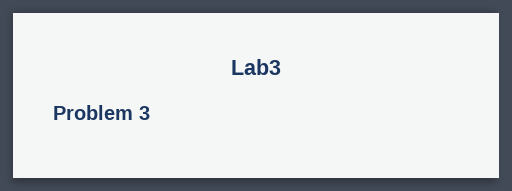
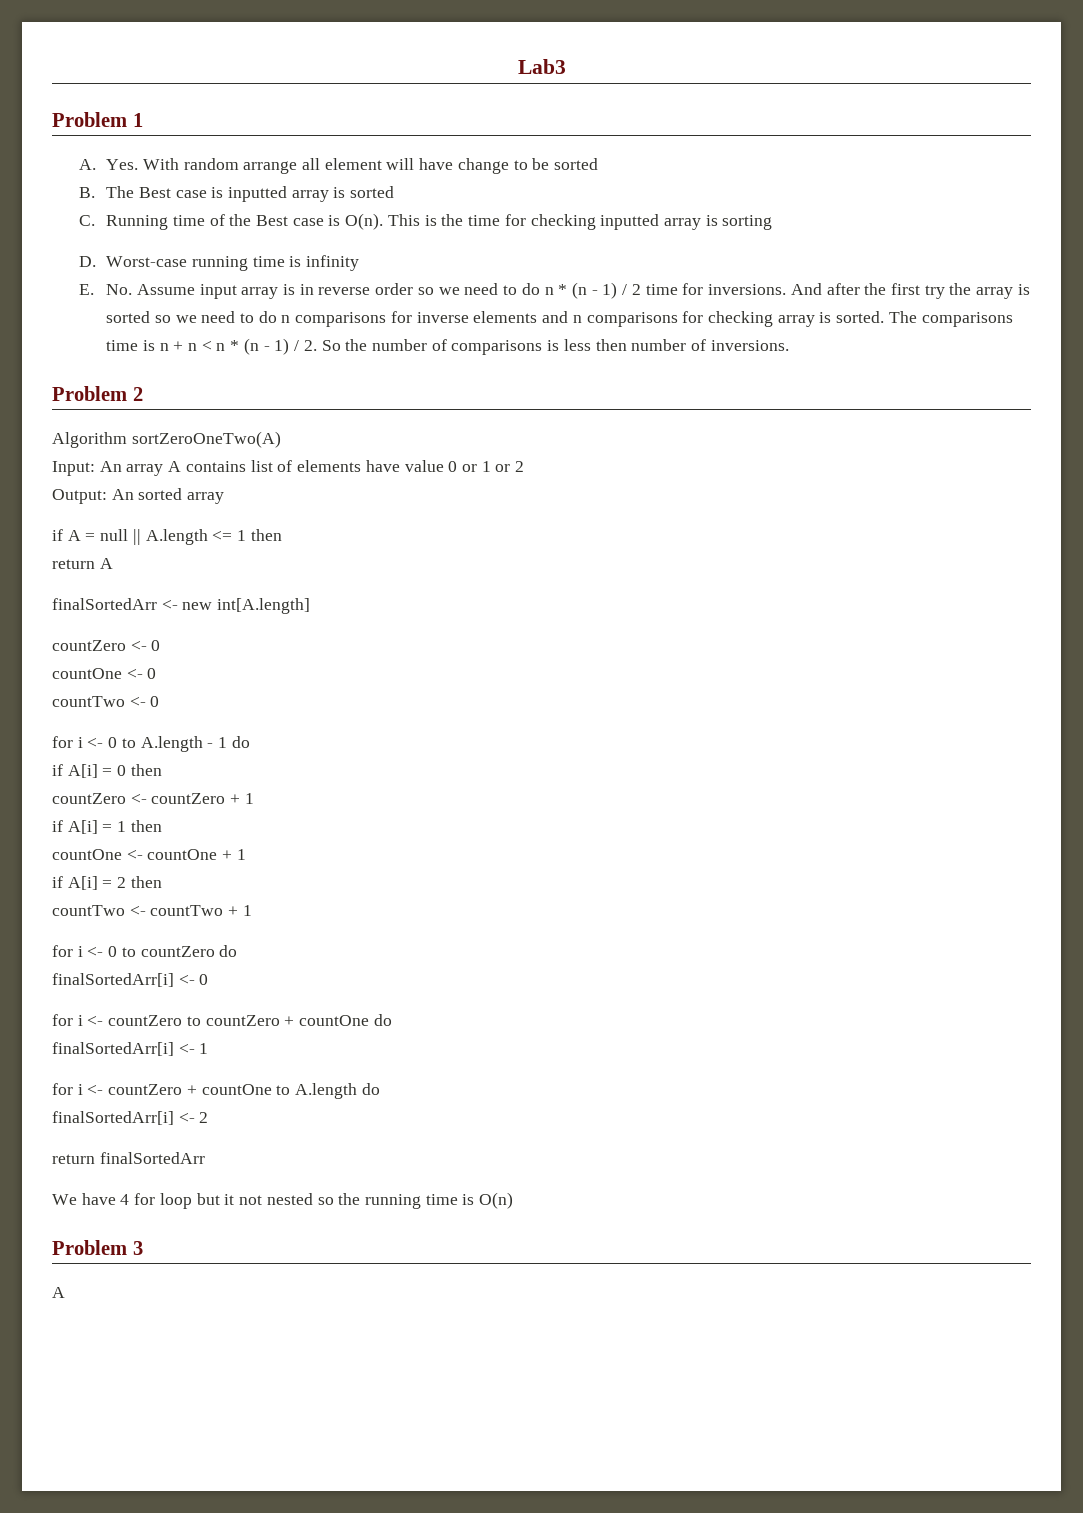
+ Problem 1
+ A. Yes. With random arrange all element will have change to be sorted
+ B. The Best case is inputted array is sorted
+ C. Running time of the Best case is O(n). This is the time for checking inputted array is sorting
+ D. Worst-case running time is infinity
+ E. No. Assume input array is in reverse order so we need to do n * (n - 1) / 2 time for inversions. And after the first try the array is sorted so we need to do n comparisons for inverse elements and n comparisons for checking array is sorted. The comparisons time is n + n < n * (n - 1) / 2. So the number of comparisons is less then number of inversions.
+ Problem 2
+ Algorithm sortZeroOneTwo(A)
+ Input: An array A contains list of elements have value 0 or 1 or 2
+ Output: An sorted array
+ if A = null || A.length <= 1 then
+ return A
+ finalSortedArr <- new int[A.length]
+ countZero <- 0
+ countOne <- 0
+ countTwo <- 0
+ for i <- 0 to A.length - 1 do
+ if A[i] = 0 then
+ countZero <- countZero + 1
+ if A[i] = 1 then
+ countOne <- countOne + 1
+ if A[i] = 2 then
+ countTwo <- countTwo + 1
+ for i <- 0 to countZero do
+ finalSortedArr[i] <- 0
+ for i <- countZero to countZero + countOne do
+ finalSortedArr[i] <- 1
+ for i <- countZero + countOne to A.length do
+ finalSortedArr[i] <- 2
+ return finalSortedArr
+ We have 4 for loop but it not nested so the running time is O(n)
  Problem 3
+ A

